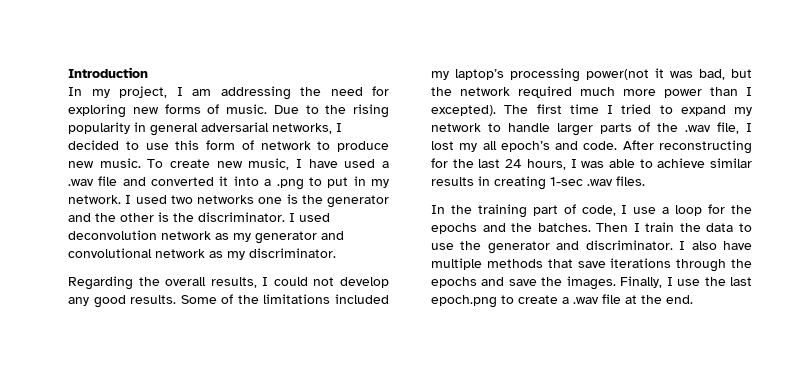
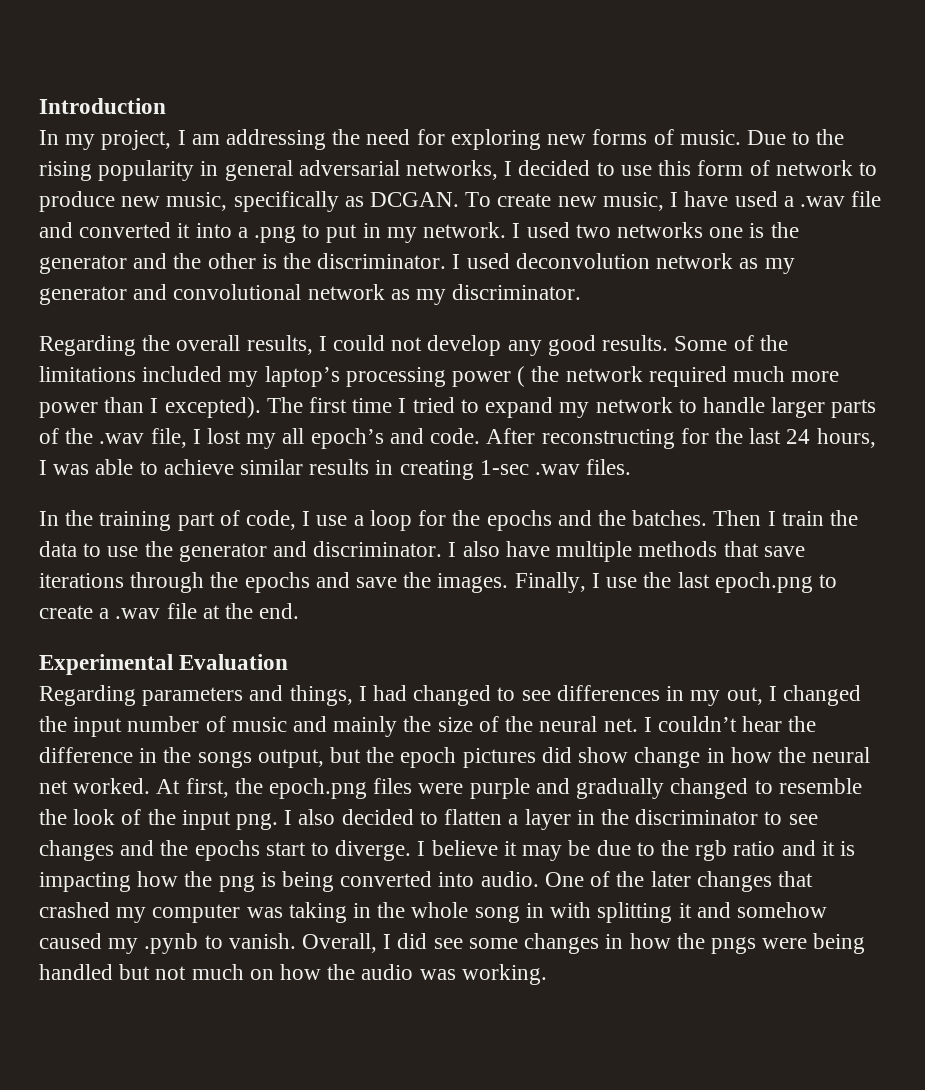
- Due to the rising popularity in general adversarial networks, I decided to use this form of network to produce new music.
+ Due to the rising popularity in general adversarial networks, I decided to use this form of network to produce new music, specifically as DCGAN.
- Some of the limitations included my laptop’s processing power(not it was bad, but the network required much more power than I excepted).
+ Some of the limitations included my laptop’s processing power ( the network required much more power than I excepted).
+ Experimental Evaluation
+ Regarding parameters and things, I had changed to see differences in my out, I changed the input number of music and mainly the size of the neural net. I couldn’t hear the difference in the songs output, but the epoch pictures did show change in how the neural net worked. At first, the epoch.png files were purple and gradually changed to resemble the look of the input png. I also decided to flatten a layer in the discriminator to see changes and the epochs start to diverge. I believe it may be due to the rgb ratio and it is impacting how the png is being converted into audio. One of the later changes that crashed my computer was taking in the whole song in with splitting it and somehow caused my .pynb to vanish. Overall, I did see some changes in how the pngs were being handled but not much on how the audio was working.

